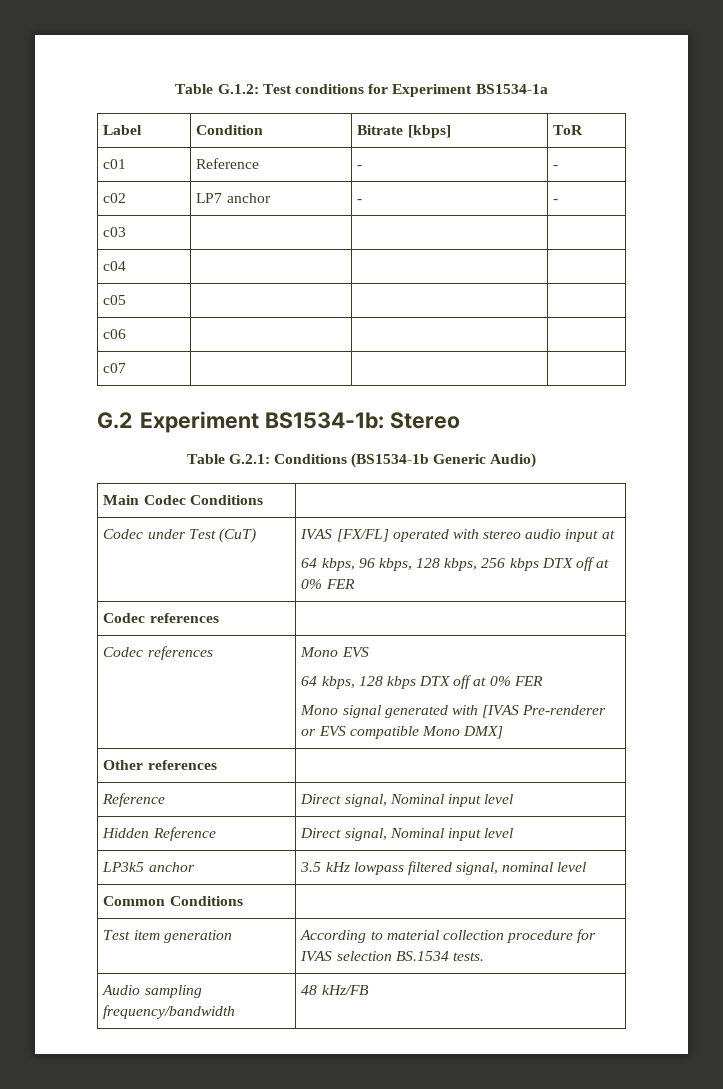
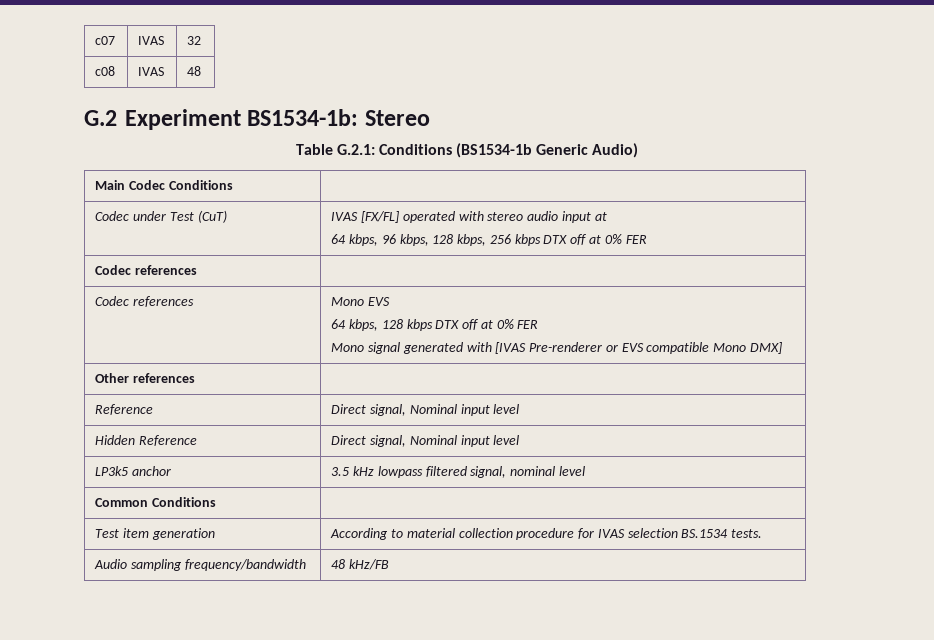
- Table G.1.2: Test conditions for Experiment BS1534-1a
- Label | Condition | Bitrate [kbps] | ToR
- c01 | Reference | - | -
- c02 | LP7 anchor | - | -
- c03 | | |
- c04 | | |
- c05 | | |
- c06 | | |
- c07 | | |
+ c07 | IVAS | 32
+ c08 | IVAS | 48

